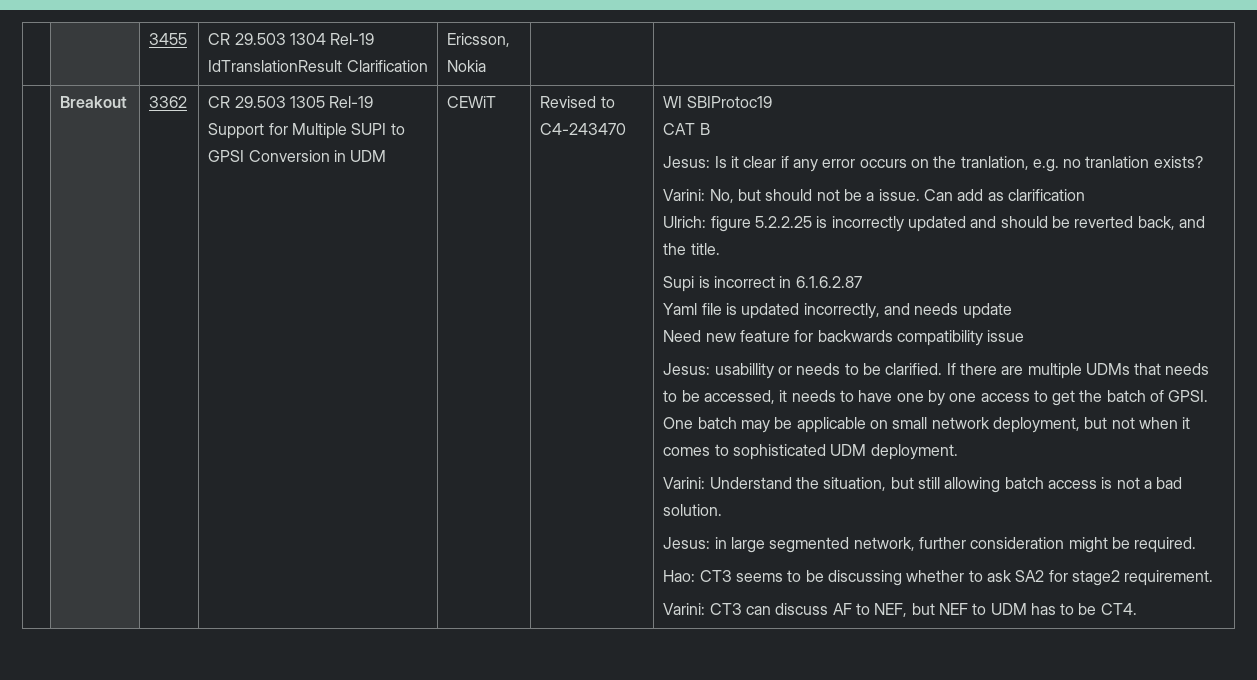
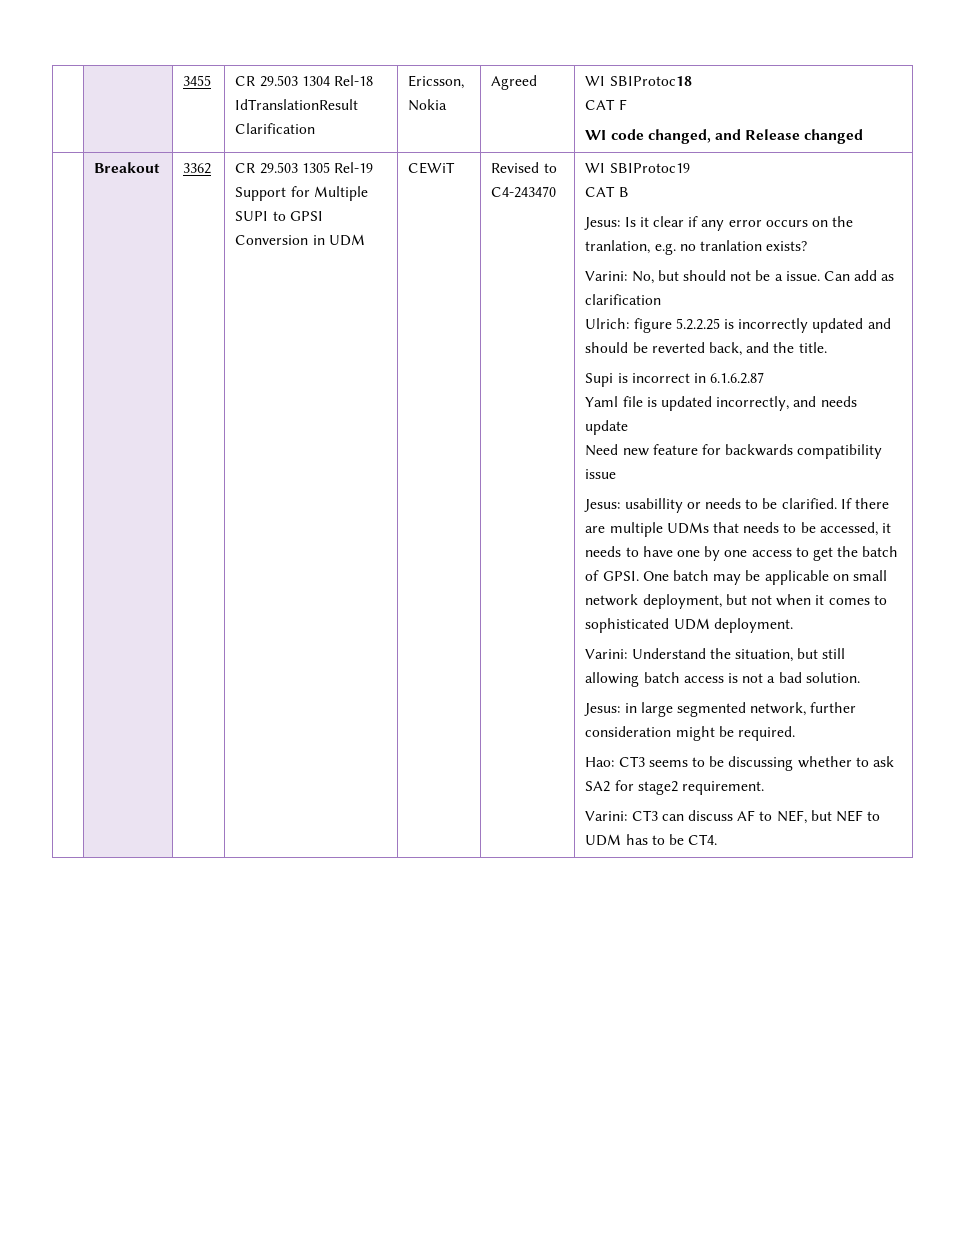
- | | 3455 | CR 29.503 1304 Rel-19 IdTranslationResult Clarification | Ericsson, Nokia | |
+ | | 3455 | CR 29.503 1304 Rel-18 IdTranslationResult Clarification | Ericsson, Nokia | Agreed | WI SBIProtoc18
+ CAT F
+ WI code changed, and Release changed

